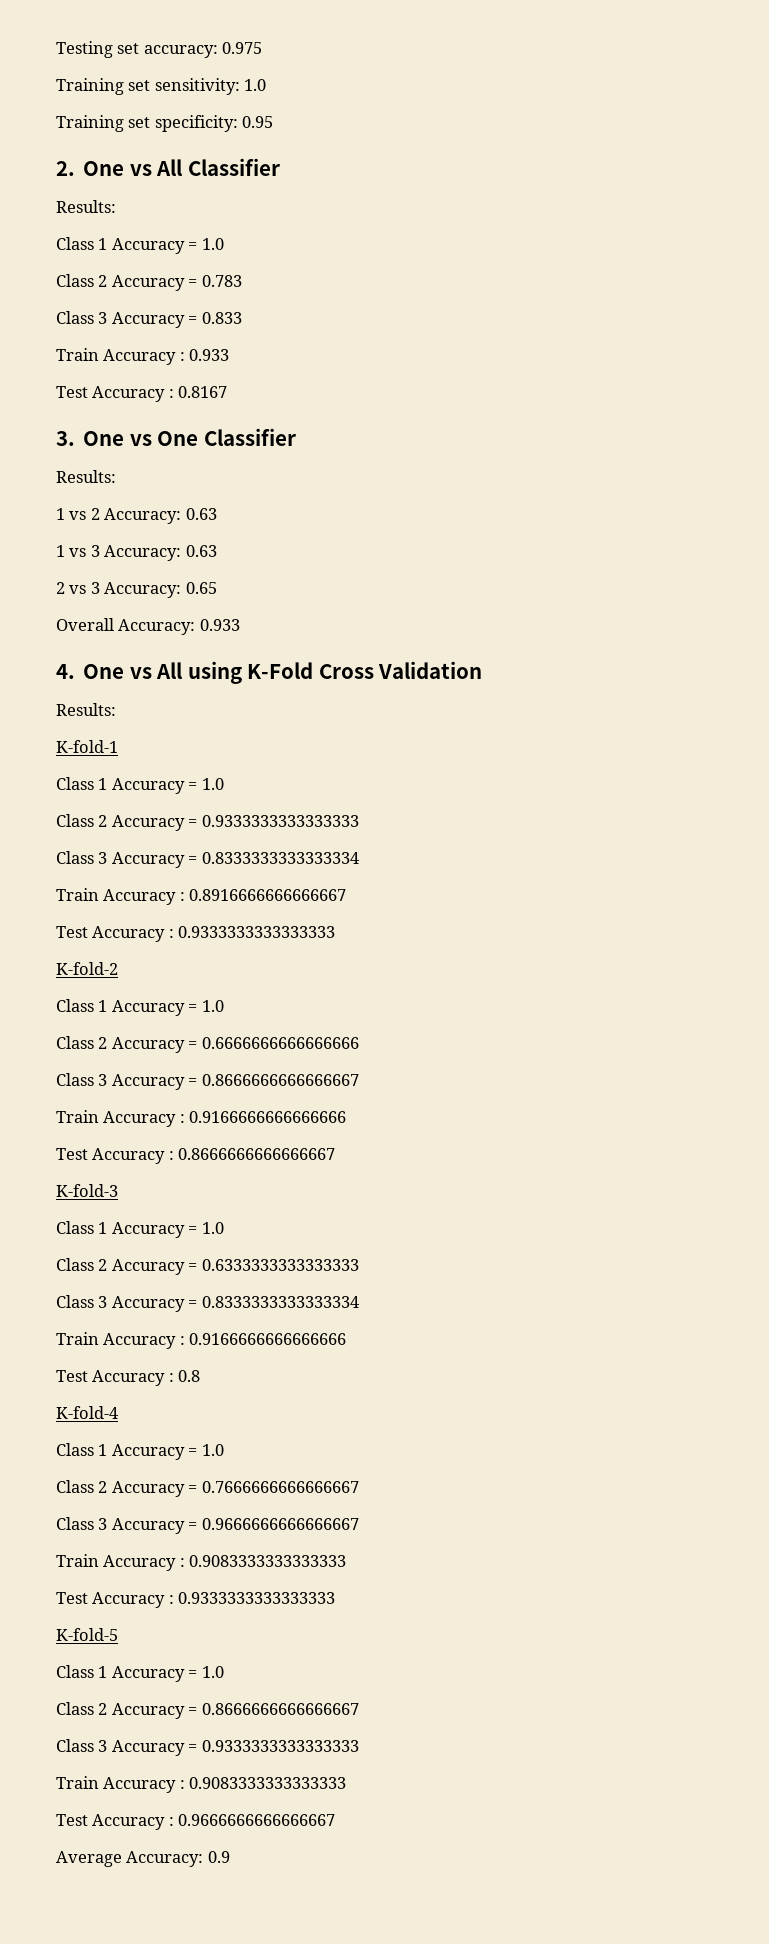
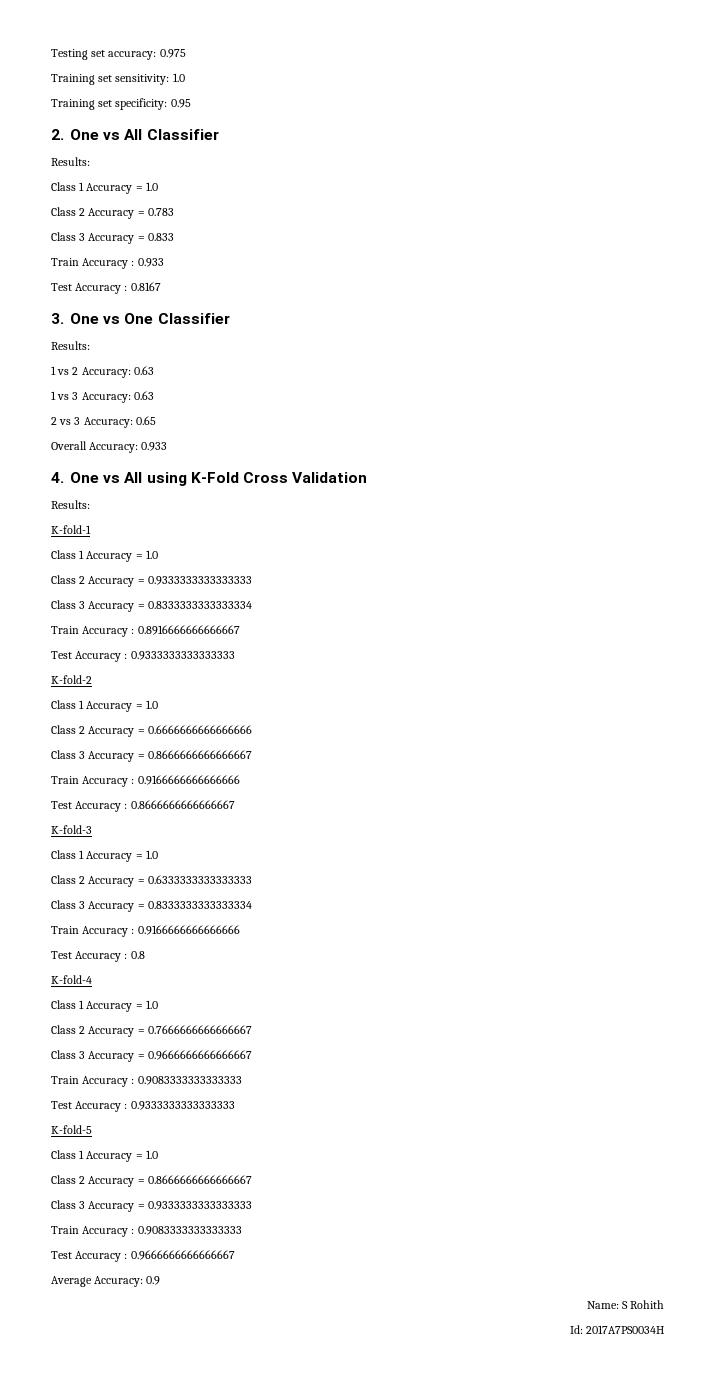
+ Name: S Rohith
+ Id: 2017A7PS0034H

